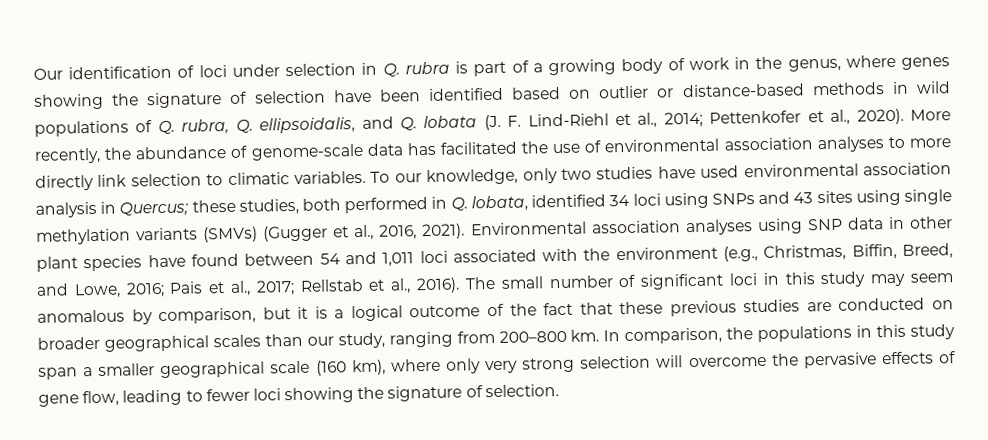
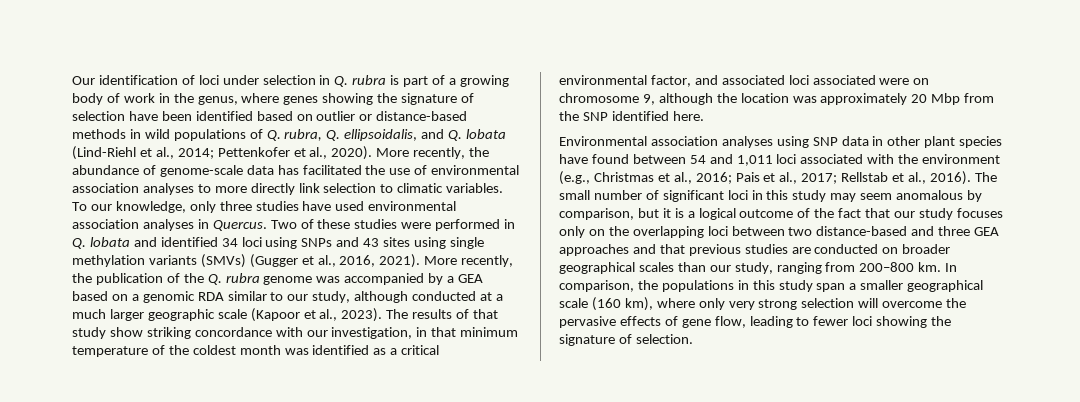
- Our identification of loci under selection in Q. rubra is part of a growing body of work in the genus, where genes showing the signature of selection have been identified based on outlier or distance-based methods in wild populations of Q. rubra, Q. ellipsoidalis, and Q. lobata (J. F. Lind-Riehl et al., 2014; Pettenkofer et al., 2020).
+ Our identification of loci under selection in Q. rubra is part of a growing body of work in the genus, where genes showing the signature of selection have been identified based on outlier or distance-based methods in wild populations of Q. rubra, Q. ellipsoidalis, and Q. lobata (Lind-Riehl et al., 2014; Pettenkofer et al., 2020).
- To our knowledge, only two studies have used environmental association analysis in Quercus; these studies, both performed in Q. lobata, identified 34 loci using SNPs and 43 sites using single methylation variants (SMVs) (Gugger et al., 2016, 2021). Environmental association analyses using SNP data in other plant species have found between 54 and 1,011 loci associated with the environment (e.g., Christmas, Biffin, Breed, and Lowe, 2016;
+ To our knowledge, only three studies have used environmental association analyses in Quercus. Two of these studies were performed in Q. lobata and identified 34 loci using SNPs and 43 sites using single methylation variants (SMVs) (Gugger et al., 2016, 2021). More recently, the publication of the Q. rubra genome was accompanied by a GEA based on a genomic RDA similar to our study, although conducted at a much larger geographic scale (Kapoor et al., 2023). The results of that study show striking concordance with our investigation, in that minimum temperature of the coldest month was identified as a critical environmental factor, and associated loci associated were on chromosome 9, although the location was approximately 20 Mbp from the SNP identified here.
+ Environmental association analyses using SNP data in other plant species have found between 54 and 1,011 loci associated with the environment (e.g., Christmas et al., 2016;
- The small number of significant loci in this study may seem anomalous by comparison, but it is a logical outcome of the fact that these previous studies are conducted on broader geographical scales than our study, ranging from 200–800 km.
+ The small number of significant loci in this study may seem anomalous by comparison, but it is a logical outcome of the fact that our study focuses only on the overlapping loci between two distance-based and three GEA approaches and that previous studies are conducted on broader geographical scales than our study, ranging from 200–800 km.

